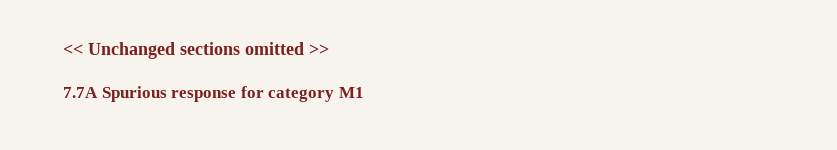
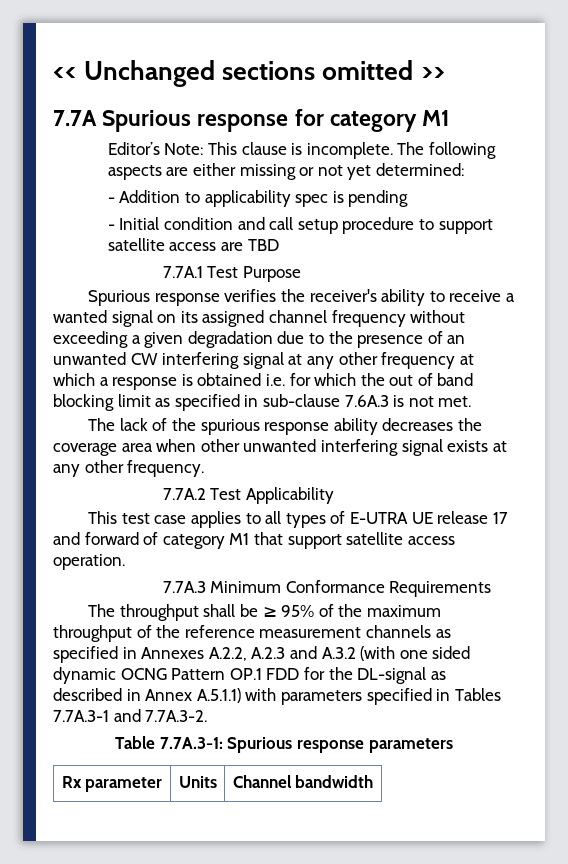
+ Editor’s Note: This clause is incomplete. The following aspects are either missing or not yet determined:
+ - Addition to applicability spec is pending
+ - Initial condition and call setup procedure to support satellite access are TBD
+ 7.7A.1 Test Purpose
+ Spurious response verifies the receiver's ability to receive a wanted signal on its assigned channel frequency without exceeding a given degradation due to the presence of an unwanted CW interfering signal at any other frequency at which a response is obtained i.e. for which the out of band blocking limit as specified in sub-clause 7.6A.3 is not met.
+ The lack of the spurious response ability decreases the coverage area when other unwanted interfering signal exists at any other frequency.
+ 7.7A.2 Test Applicability
+ This test case applies to all types of E-UTRA UE release 17 and forward of category M1 that support satellite access operation.
+ 7.7A.3 Minimum Conformance Requirements
+ The throughput shall be ≥ 95% of the maximum throughput of the reference measurement channels as specified in Annexes A.2.2, A.2.3 and A.3.2 (with one sided dynamic OCNG Pattern OP.1 FDD for the DL-signal as described in Annex A.5.1.1) with parameters specified in Tables 7.7A.3-1 and 7.7A.3-2.
+ Table 7.7A.3-1: Spurious response parameters
+ Rx parameter | Units | Channel bandwidth

